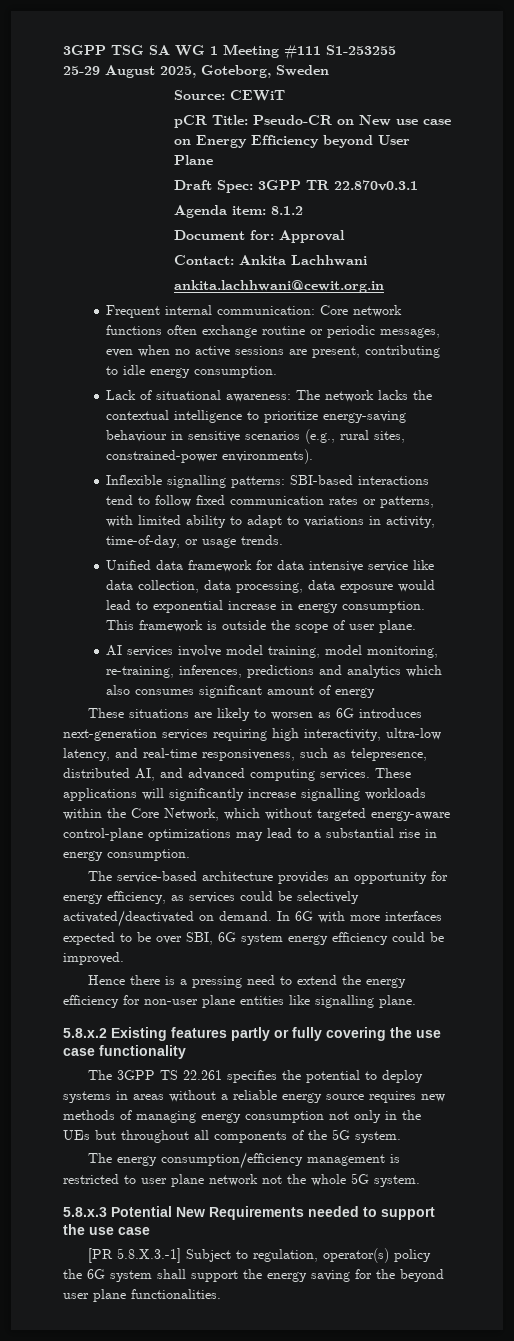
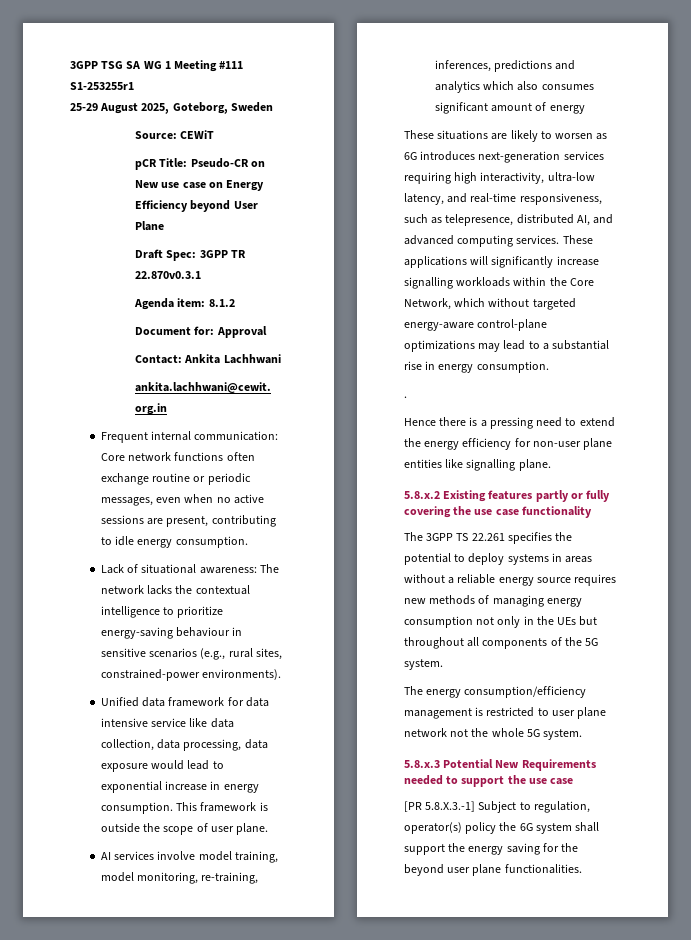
- 3GPP TSG SA WG 1 Meeting #111 S1-253255
+ 3GPP TSG SA WG 1 Meeting #111 S1-253255r1
- Inflexible signalling patterns: SBI-based interactions tend to follow fixed communication rates or patterns, with limited ability to adapt to variations in activity, time-of-day, or usage trends.
- The service-based architecture provides an opportunity for energy efficiency, as services could be selectively activated/deactivated on demand. In 6G with more interfaces expected to be over SBI, 6G system energy efficiency could be improved.
+ .

